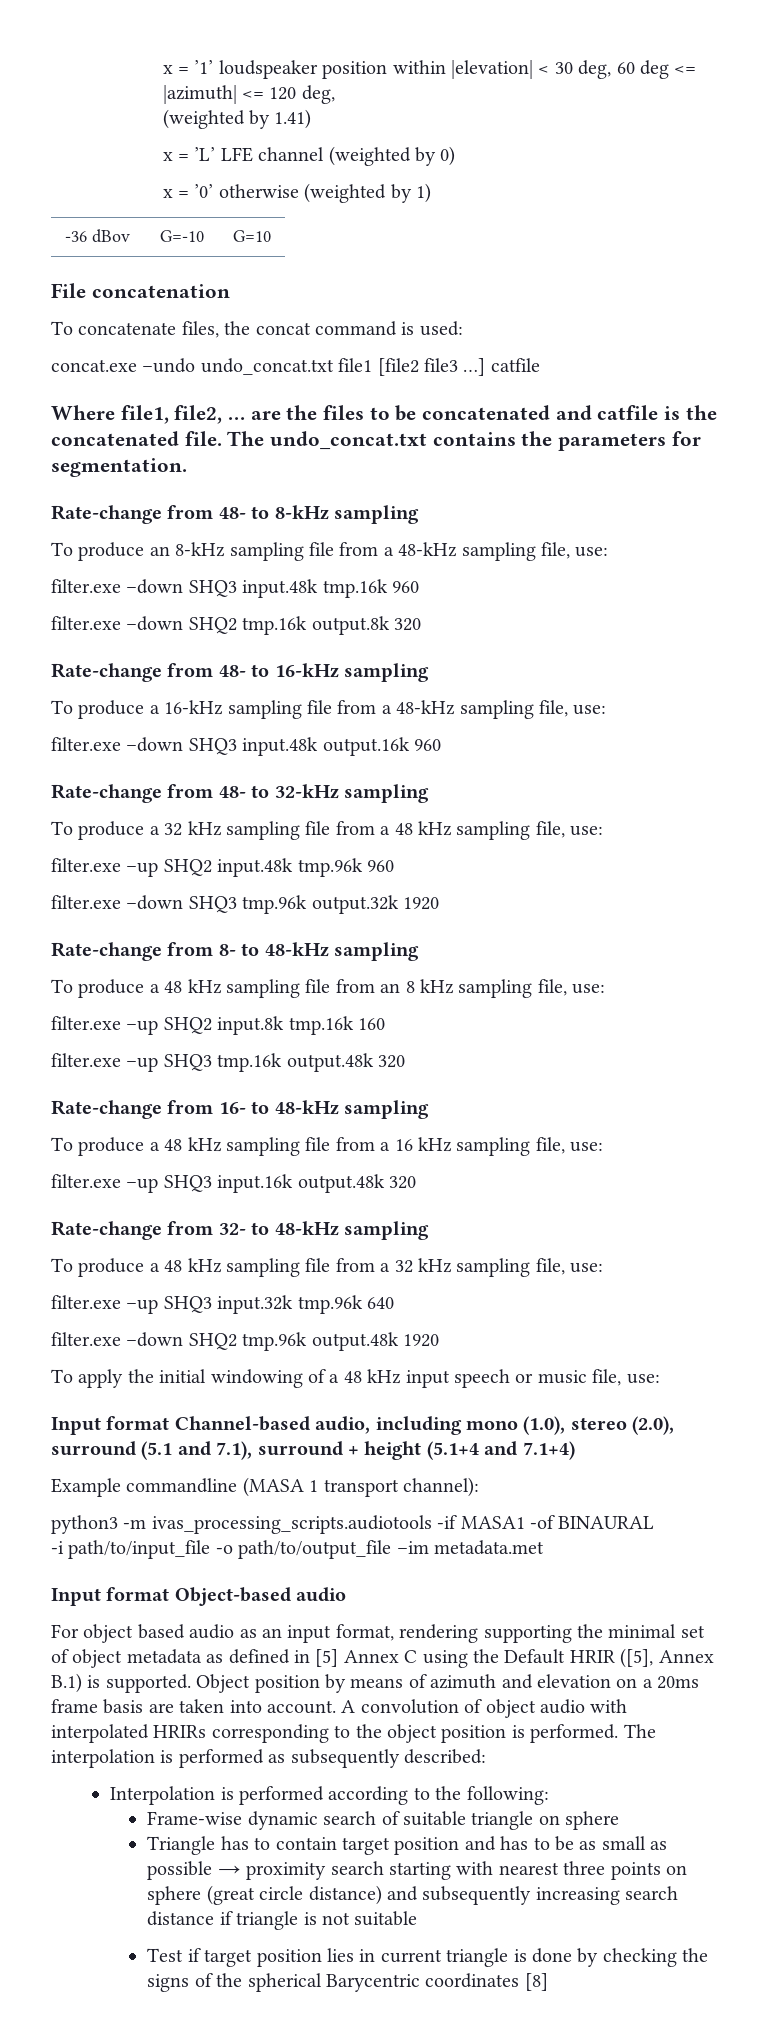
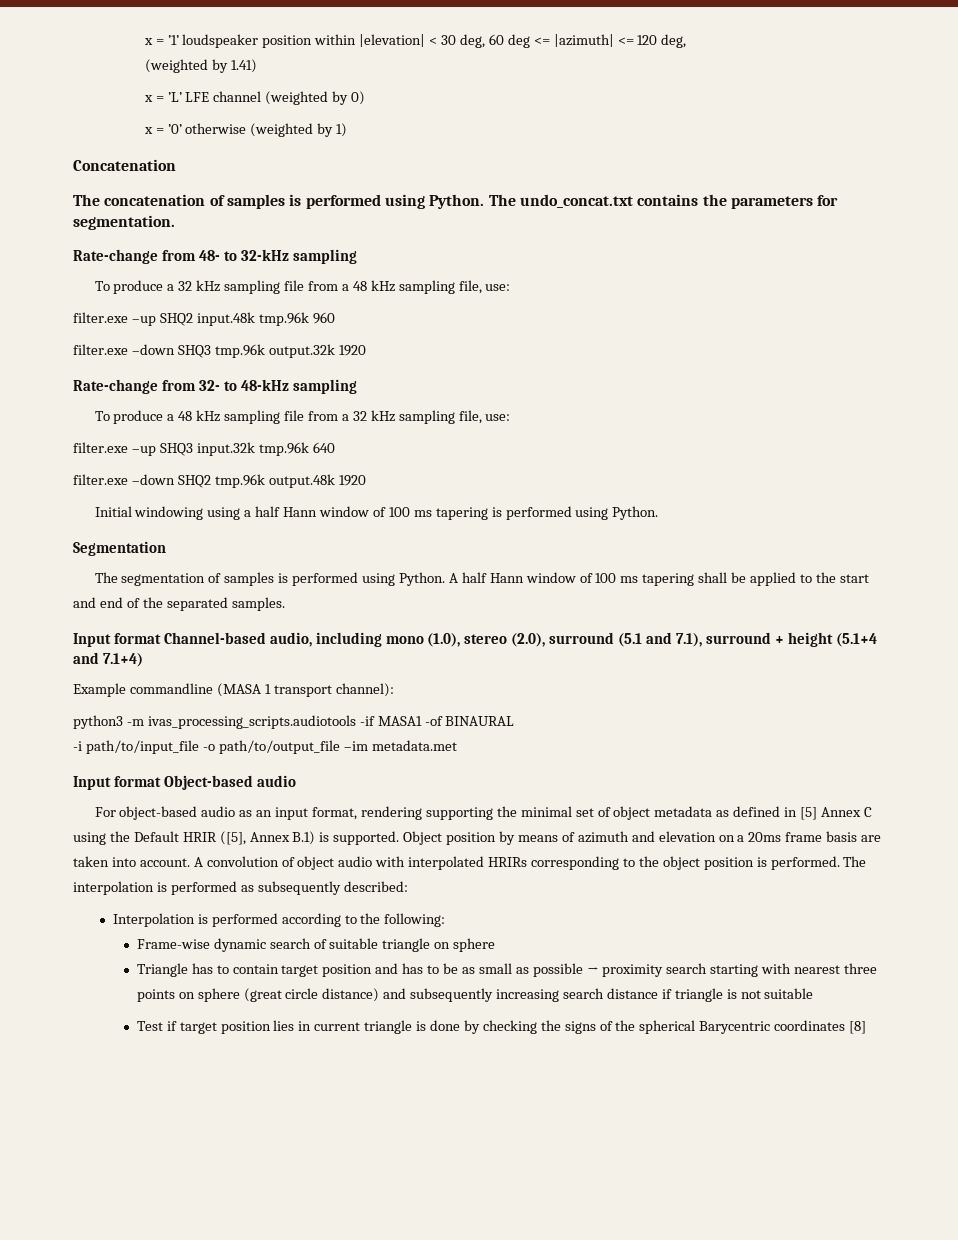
- -36 dBov | G=-10 | G=10
- File concatenation
- To concatenate files, the concat command is used:
- concat.exe –undo undo_concat.txt file1 [file2 file3 …] catfile
- Where file1, file2, … are the files to be concatenated and catfile is the concatenated file.
+ Concatenation
+ The concatenation of samples is performed using Python.
- Rate-change from 48- to 8-kHz sampling
- To produce an 8-kHz sampling file from a 48-kHz sampling file, use:
- filter.exe –down SHQ3 input.48k tmp.16k 960
- filter.exe –down SHQ2 tmp.16k output.8k 320
- Rate-change from 48- to 16-kHz sampling
- To produce a 16-kHz sampling file from a 48-kHz sampling file, use:
- filter.exe –down SHQ3 input.48k output.16k 960
- Rate-change from 8- to 48-kHz sampling
- To produce a 48 kHz sampling file from an 8 kHz sampling file, use:
- filter.exe –up SHQ2 input.8k tmp.16k 160
- filter.exe –up SHQ3 tmp.16k output.48k 320
- Rate-change from 16- to 48-kHz sampling
- To produce a 48 kHz sampling file from a 16 kHz sampling file, use:
- filter.exe –up SHQ3 input.16k output.48k 320
- To apply the initial windowing of a 48 kHz input speech or music file, use:
+ Initial windowing using a half Hann window of 100 ms tapering is performed using Python.
+ Segmentation
+ The segmentation of samples is performed using Python. A half Hann window of 100 ms tapering shall be applied to the start and end of the separated samples.
- For object based audio as an input format, rendering supporting the minimal set of object metadata as defined in [5] Annex C using the Default HRIR ([5], Annex B.1) is supported.
+ For object-based audio as an input format, rendering supporting the minimal set of object metadata as defined in [5] Annex C using the Default HRIR ([5], Annex B.1) is supported.

